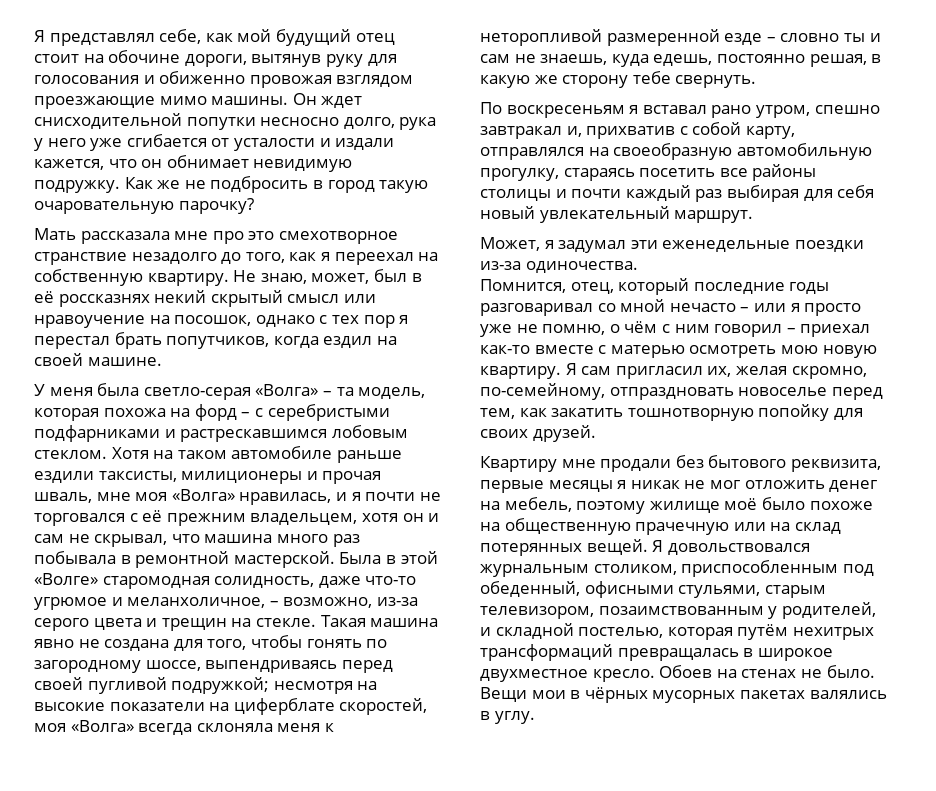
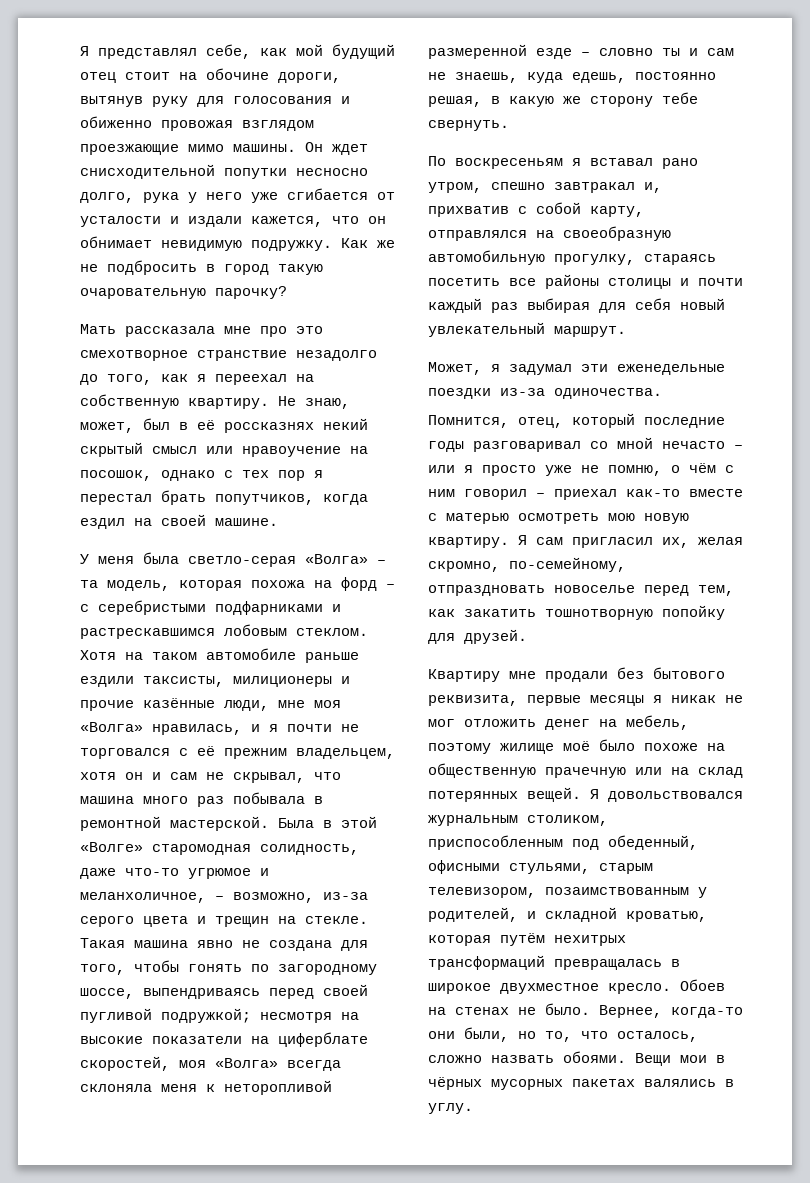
- Хотя на таком автомобиле раньше ездили таксисты, милиционеры и прочая шваль, мне моя «Волга» нравилась, и я почти не торговался с её прежним владельцем, хотя он и сам не скрывал, что машина много раз побывала в ремонтной мастерской.
+ Хотя на таком автомобиле раньше ездили таксисты, милиционеры и прочие казённые люди, мне моя «Волга» нравилась, и я почти не торговался с её прежним владельцем, хотя он и сам не скрывал, что машина много раз побывала в ремонтной мастерской.
- Я сам пригласил их, желая скромно, по-семейному, отпраздновать новоселье перед тем, как закатить тошнотворную попойку для своих друзей.
+ Я сам пригласил их, желая скромно, по-семейному, отпраздновать новоселье перед тем, как закатить тошнотворную попойку для друзей.
- Я довольствовался журнальным столиком, приспособленным под обеденный, офисными стульями, старым телевизором, позаимствованным у родителей, и складной постелью, которая путём нехитрых трансформаций превращалась в широкое двухместное кресло.
+ Я довольствовался журнальным столиком, приспособленным под обеденный, офисными стульями, старым телевизором, позаимствованным у родителей, и складной кроватью, которая путём нехитрых трансформаций превращалась в широкое двухместное кресло.
+ Вернее, когда-то они были, но то, что осталось, сложно назвать обоями.

